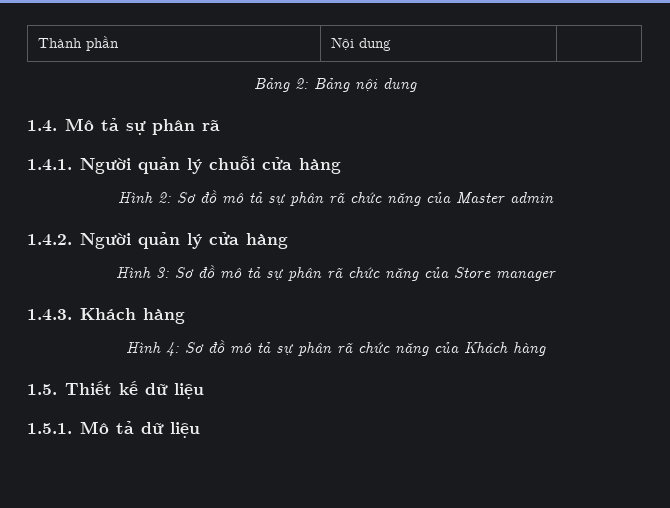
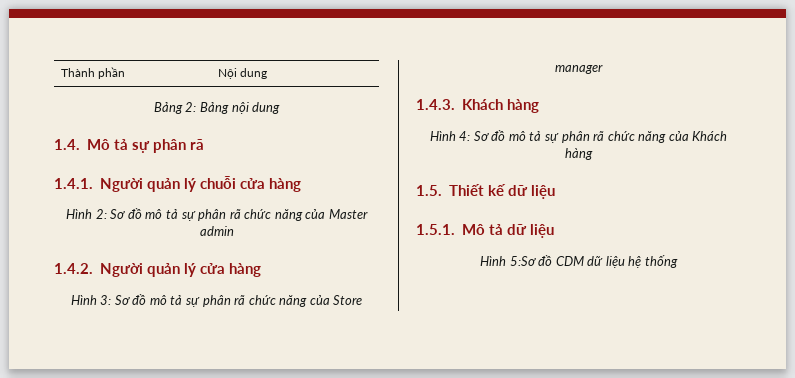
+ Hình 5:Sơ đồ CDM dữ liệu hệ thống

